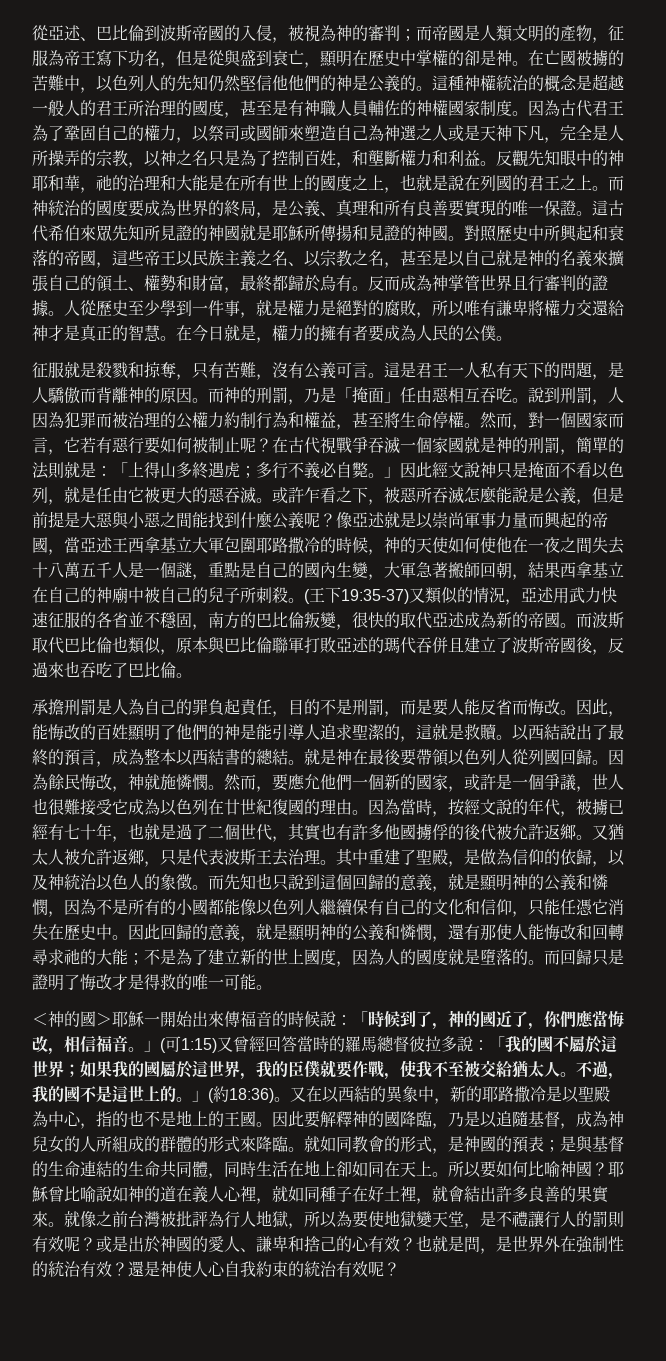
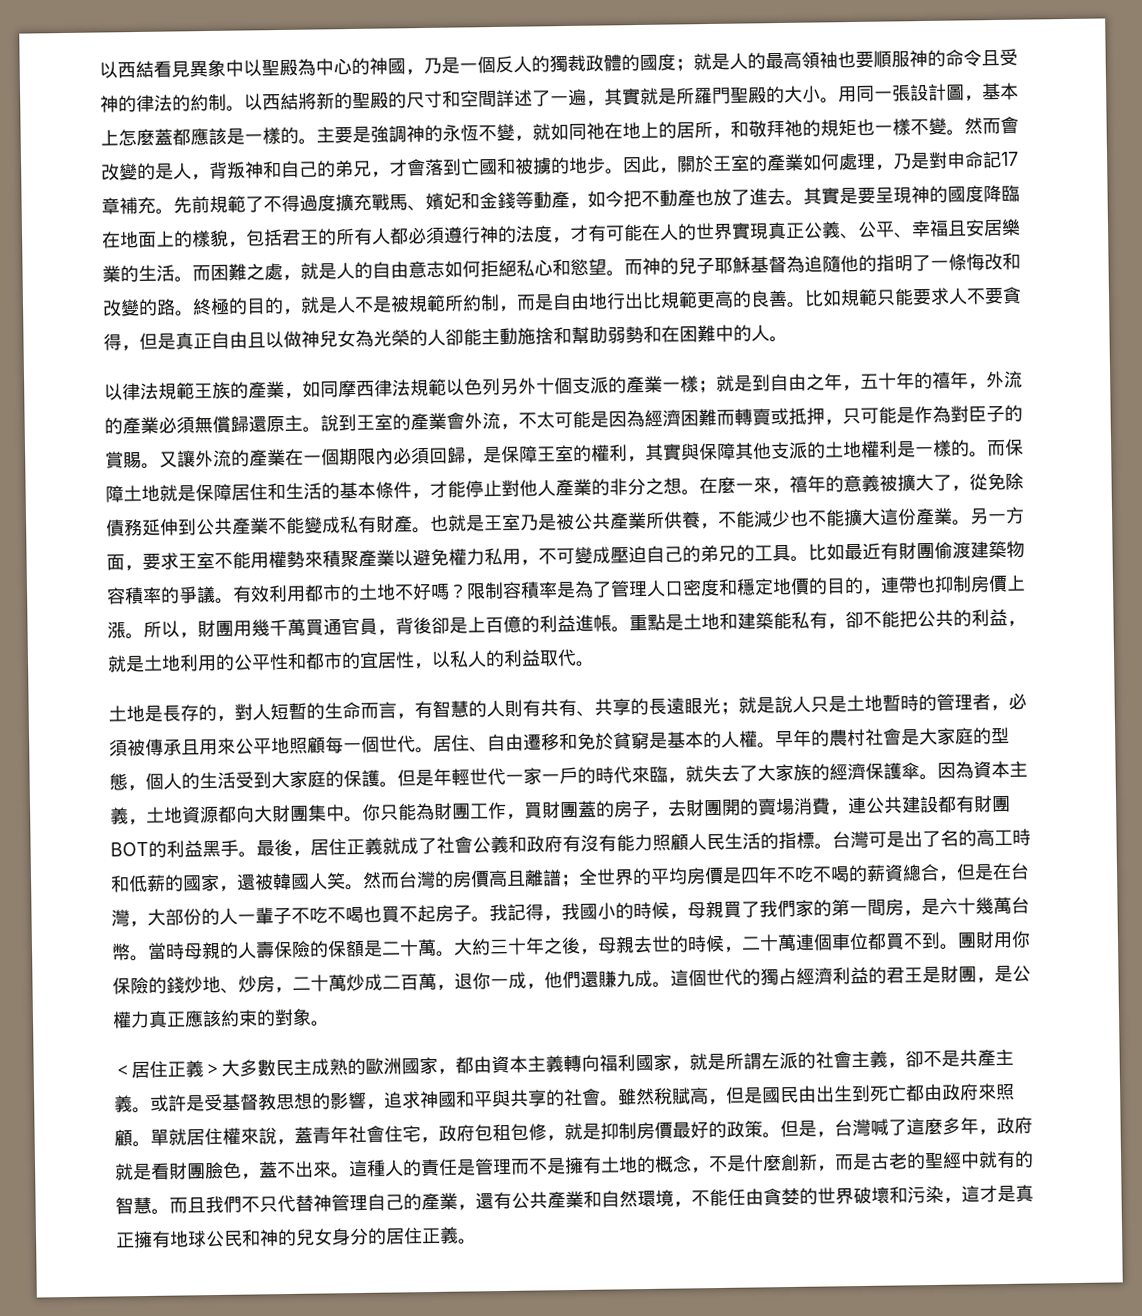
- 從亞述、巴比倫到波斯帝國的入侵，被視為神的審判；而帝國是人類文明的產物，征服為帝王寫下功名，但是從與盛到衰亡，顯明在歷史中掌權的卻是神。在亡國被擄的苦難中，以色列人的先知仍然堅信他他們的神是公義的。這種神權統治的概念是超越一般人的君王所治理的國度，甚至是有神職人員輔佐的神權國家制度。因為古代君王為了鞏固自己的權力，以祭司或國師來塑造自己為神選之人或是天神下凡，完全是人所操弄的宗教，以神之名只是為了控制百姓，和壟斷權力和利益。反觀先知眼中的神耶和華，祂的治理和大能是在所有世上的國度之上，也就是說在列國的君王之上。而神統治的國度要成為世界的終局，是公義、真理和所有良善要實現的唯一保證。這古代希伯來眾先知所見證的神國就是耶穌所傳揚和見證的神國。對照歷史中所興起和衰落的帝國，這些帝王以民族主義之名、以宗教之名，甚至是以自己就是神的名義來擴張自己的領土、權勢和財富，最終都歸於烏有。反而成為神掌管世界且行審判的證據。人從歷史至少學到一件事，就是權力是絕對的腐敗，所以唯有謙卑將權力交還給神才是真正的智慧。在今日就是，權力的擁有者要成為人民的公僕。
- 征服就是殺戮和掠奪，只有苦難，沒有公義可言。這是君王一人私有天下的問題，是人驕傲而背離神的原因。而神的刑罰，乃是「掩面」任由惡相互吞吃。說到刑罰，人因為犯罪而被治理的公權力約制行為和權益，甚至將生命停權。然而，對一個國家而言，它若有惡行要如何被制止呢？在古代視戰爭吞滅一個家國就是神的刑罰，簡單的法則就是：「上得山多終遇虎；多行不義必自斃。」因此經文說神只是掩面不看以色列，就是任由它被更大的惡吞滅。或許乍看之下，被惡所吞滅怎麼能說是公義，但是前提是大惡與小惡之間能找到什麼公義呢？像亞述就是以崇尚軍事力量而興起的帝國，當亞述王西拿基立大軍包圍耶路撒冷的時候，神的天使如何使他在一夜之間失去十八萬五千人是一個謎，重點是自己的國內生變，大軍急著搬師回朝，結果西拿基立在自己的神廟中被自己的兒子所刺殺。(王下19:35-37)又類似的情況，亞述用武力快速征服的各省並不穩固，南方的巴比倫叛變，很快的取代亞述成為新的帝國。而波斯取代巴比倫也類似，原本與巴比倫聯軍打敗亞述的瑪代吞併且建立了波斯帝國後，反過來也吞吃了巴比倫。
- 承擔刑罰是人為自己的罪負起責任，目的不是刑罰，而是要人能反省而悔改。因此，能悔改的百姓顯明了他們的神是能引導人追求聖潔的，這就是救贖。以西結說出了最終的預言，成為整本以西結書的總結。就是神在最後要帶領以色列人從列國回歸。因為餘民悔改，神就施憐憫。然而，要應允他們一個新的國家，或許是一個爭議，世人也很難接受它成為以色列在廿世紀復國的理由。因為當時，按經文說的年代，被擄已經有七十年，也就是過了二個世代，其實也有許多他國擄俘的後代被允許返鄉。又猶太人被允許返鄉，只是代表波斯王去治理。其中重建了聖殿，是做為信仰的依歸，以及神統治以色人的象徵。而先知也只說到這個回歸的意義，就是顯明神的公義和憐憫，因為不是所有的小國都能像以色列人繼續保有自己的文化和信仰，只能任憑它消失在歷史中。因此回歸的意義，就是顯明神的公義和憐憫，還有那使人能悔改和回轉尋求祂的大能；不是為了建立新的世上國度，因為人的國度就是墮落的。而回歸只是證明了悔改才是得救的唯一可能。
- ＜神的國＞耶穌一開始出來傳福音的時候說：「時候到了，神的國近了，你們應當悔改，相信福音。」(可1:15)又曾經回答當時的羅馬總督彼拉多說：「我的國不屬於這世界；如果我的國屬於這世界，我的臣僕就要作戰，使我不至被交給猶太人。不過，我的國不是這世上的。」(約18:36)。又在以西結的異象中，新的耶路撒冷是以聖殿為中心，指的也不是地上的王國。因此要解釋神的國降臨，乃是以追隨基督，成為神兒女的人所組成的群體的形式來降臨。就如同教會的形式，是神國的預表；是與基督的生命連結的生命共同體，同時生活在地上卻如同在天上。所以要如何比喻神國？耶穌曾比喻說如神的道在義人心裡，就如同種子在好土裡，就會結出許多良善的果實來。就像之前台灣被批評為行人地獄，所以為要使地獄變天堂，是不禮讓行人的罰則有效呢？或是出於神國的愛人、謙卑和捨己的心有效？也就是問，是世界外在強制性的統治有效？還是神使人心自我約束的統治有效呢？
+ 以西結看見異象中以聖殿為中心的神國，乃是一個反人的獨裁政體的國度；就是人的最高領袖也要順服神的命令且受神的律法的約制。以西結將新的聖殿的尺寸和空間詳述了一遍，其實就是所羅門聖殿的大小。用同一張設計圖，基本上怎麼蓋都應該是一樣的。主要是強調神的永恆不變，就如同祂在地上的居所，和敬拜祂的規矩也一樣不變。然而會改變的是人，背叛神和自己的弟兄，才會落到亡國和被擄的地步。因此，關於王室的產業如何處理，乃是對申命記17章補充。先前規範了不得過度擴充戰馬、嬪妃和金錢等動產，如今把不動產也放了進去。其實是要呈現神的國度降臨在地面上的樣貌，包括君王的所有人都必須遵行神的法度，才有可能在人的世界實現真正公義、公平、幸福且安居樂業的生活。而困難之處，就是人的自由意志如何拒絕私心和慾望。而神的兒子耶穌基督為追隨他的指明了一條悔改和改變的路。終極的目的，就是人不是被規範所約制，而是自由地行出比規範更高的良善。比如規範只能要求人不要貪得，但是真正自由且以做神兒女為光榮的人卻能主動施捨和幫助弱勢和在困難中的人。
+ 以律法規範王族的產業，如同摩西律法規範以色列另外十個支派的產業一樣；就是到自由之年，五十年的禧年，外流的產業必須無償歸還原主。說到王室的產業會外流，不太可能是因為經濟困難而轉賣或抵押，只可能是作為對臣子的賞賜。又讓外流的產業在一個期限內必須回歸，是保障王室的權利，其實與保障其他支派的土地權利是一樣的。而保障土地就是保障居住和生活的基本條件，才能停止對他人產業的非分之想。在麼一來，禧年的意義被擴大了，從免除債務延伸到公共產業不能變成私有財產。也就是王室乃是被公共產業所供養，不能減少也不能擴大這份產業。另一方面，要求王室不能用權勢來積聚產業以避免權力私用，不可變成壓迫自己的弟兄的工具。比如最近有財團偷渡建築物容積率的爭議。有效利用都市的土地不好嗎？限制容積率是為了管理人口密度和穩定地價的目的，連帶也抑制房價上漲。所以，財團用幾千萬買通官員，背後卻是上百億的利益進帳。重點是土地和建築能私有，卻不能把公共的利益，就是土地利用的公平性和都市的宜居性，以私人的利益取代。
+ 土地是長存的，對人短暫的生命而言，有智慧的人則有共有、共享的長遠眼光；就是說人只是土地暫時的管理者，必須被傳承且用來公平地照顧每一個世代。居住、自由遷移和免於貧窮是基本的人權。早年的農村社會是大家庭的型態，個人的生活受到大家庭的保護。但是年輕世代一家一戶的時代來臨，就失去了大家族的經濟保護傘。因為資本主義，土地資源都向大財團集中。你只能為財團工作，買財團蓋的房子，去財團開的賣場消費，連公共建設都有財團BOT的利益黑手。最後，居住正義就成了社會公義和政府有沒有能力照顧人民生活的指標。台灣可是出了名的高工時和低薪的國家，還被韓國人笑。然而台灣的房價高且離譜；全世界的平均房價是四年不吃不喝的薪資總合，但是在台灣，大部份的人一輩子不吃不喝也買不起房子。我記得，我國小的時候，母親買了我們家的第一間房，是六十幾萬台幣。當時母親的人壽保險的保額是二十萬。大約三十年之後，母親去世的時候，二十萬連個車位都買不到。團財用你保險的錢炒地、炒房，二十萬炒成二百萬，退你一成，他們還賺九成。這個世代的獨占經濟利益的君王是財團，是公權力真正應該約束的對象。
+ ＜居住正義＞大多數民主成熟的歐洲國家，都由資本主義轉向福利國家，就是所謂左派的社會主義，卻不是共產主義。或許是受基督教思想的影響，追求神國和平與共享的社會。雖然稅賦高，但是國民由出生到死亡都由政府來照顧。單就居住權來說，蓋青年社會住宅，政府包租包修，就是抑制房價最好的政策。但是，台灣喊了這麼多年，政府就是看財團臉色，蓋不出來。這種人的責任是管理而不是擁有土地的概念，不是什麼創新，而是古老的聖經中就有的智慧。而且我們不只代替神管理自己的產業，還有公共產業和自然環境，不能任由貪婪的世界破壞和污染，這才是真正擁有地球公民和神的兒女身分的居住正義。

